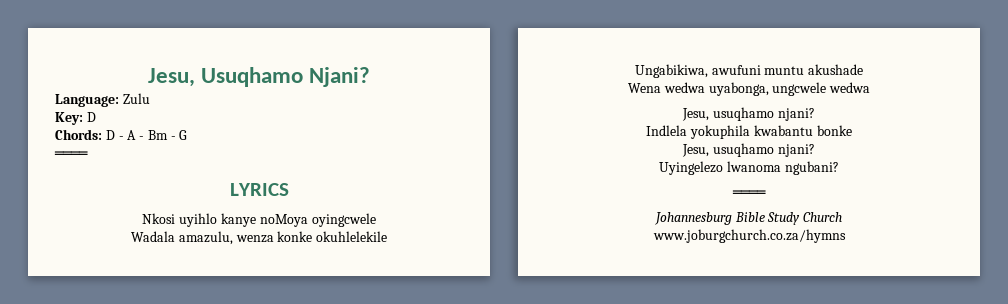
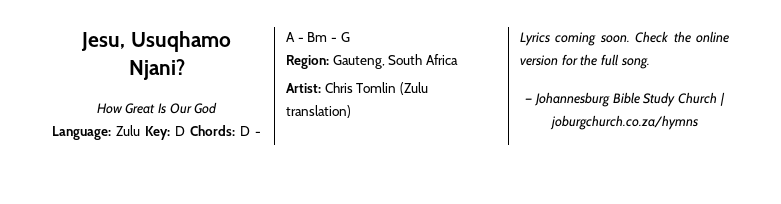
+ How Great Is Our God
- Language: Zulu
- Key: D
- Chords: D - A - Bm - G
- ════
- LYRICS
- Nkosi uyihlo kanye noMoya oyingcwele
- Wadala amazulu, wenza konke okuhlelekile
- Ungabikiwa, awufuni muntu akushade
- Wena wedwa uyabonga, ungcwele wedwa
- Jesu, usuqhamo njani?
- Indlela yokuphila kwabantu bonke
- Jesu, usuqhamo njani?
- Uyingelezo lwanoma ngubani?
- ════
- Johannesburg Bible Study Church
- www.joburgchurch.co.za/hymns
+ Language: Zulu Key: D Chords: D - A - Bm - G
+ Region: Gauteng, South Africa
+ Artist: Chris Tomlin (Zulu translation)
+ Lyrics coming soon. Check the online version for the full song.
+ — Johannesburg Bible Study Church | joburgchurch.co.za/hymns

